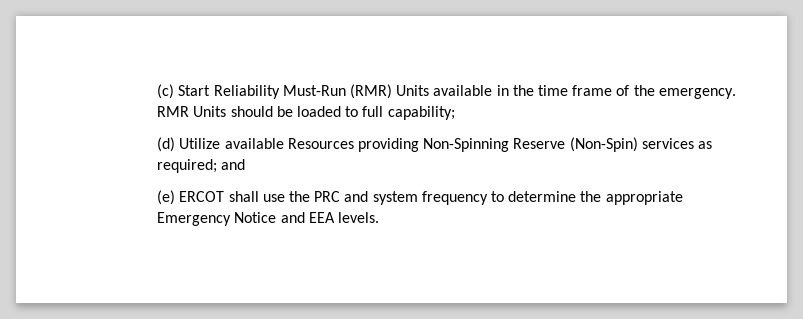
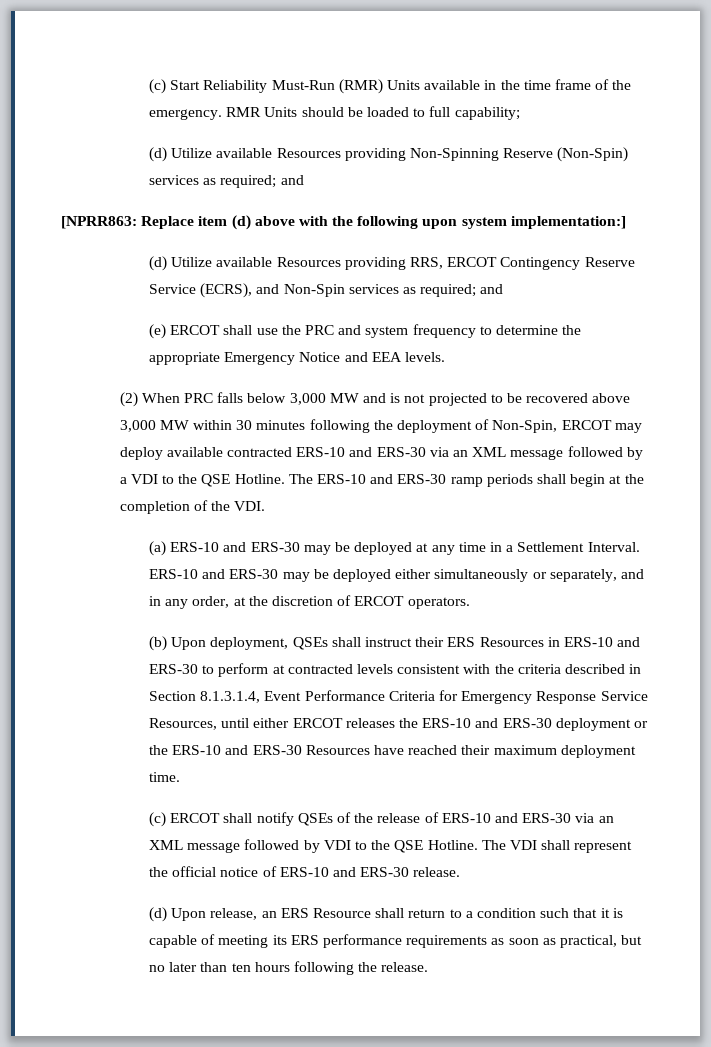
+ [NPRR863: Replace item (d) above with the following upon system implementation:]
+ (d) Utilize available Resources providing RRS, ERCOT Contingency Reserve Service (ECRS), and Non-Spin services as required; and
+ (2) When PRC falls below 3,000 MW and is not projected to be recovered above 3,000 MW within 30 minutes following the deployment of Non-Spin, ERCOT may deploy available contracted ERS-10 and ERS-30 via an XML message followed by a VDI to the QSE Hotline. The ERS-10 and ERS-30 ramp periods shall begin at the completion of the VDI.
+ (a) ERS-10 and ERS-30 may be deployed at any time in a Settlement Interval. ERS-10 and ERS-30 may be deployed either simultaneously or separately, and in any order, at the discretion of ERCOT operators.
+ (b) Upon deployment, QSEs shall instruct their ERS Resources in ERS-10 and ERS-30 to perform at contracted levels consistent with the criteria described in Section 8.1.3.1.4, Event Performance Criteria for Emergency Response Service Resources, until either ERCOT releases the ERS-10 and ERS-30 deployment or the ERS-10 and ERS-30 Resources have reached their maximum deployment time.
+ (c) ERCOT shall notify QSEs of the release of ERS-10 and ERS-30 via an XML message followed by VDI to the QSE Hotline. The VDI shall represent the official notice of ERS-10 and ERS-30 release.
+ (d) Upon release, an ERS Resource shall return to a condition such that it is capable of meeting its ERS performance requirements as soon as practical, but no later than ten hours following the release.

